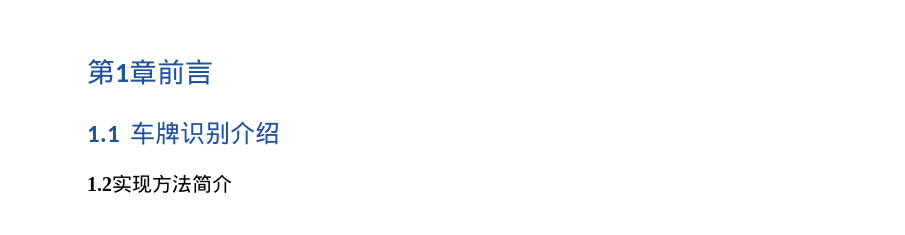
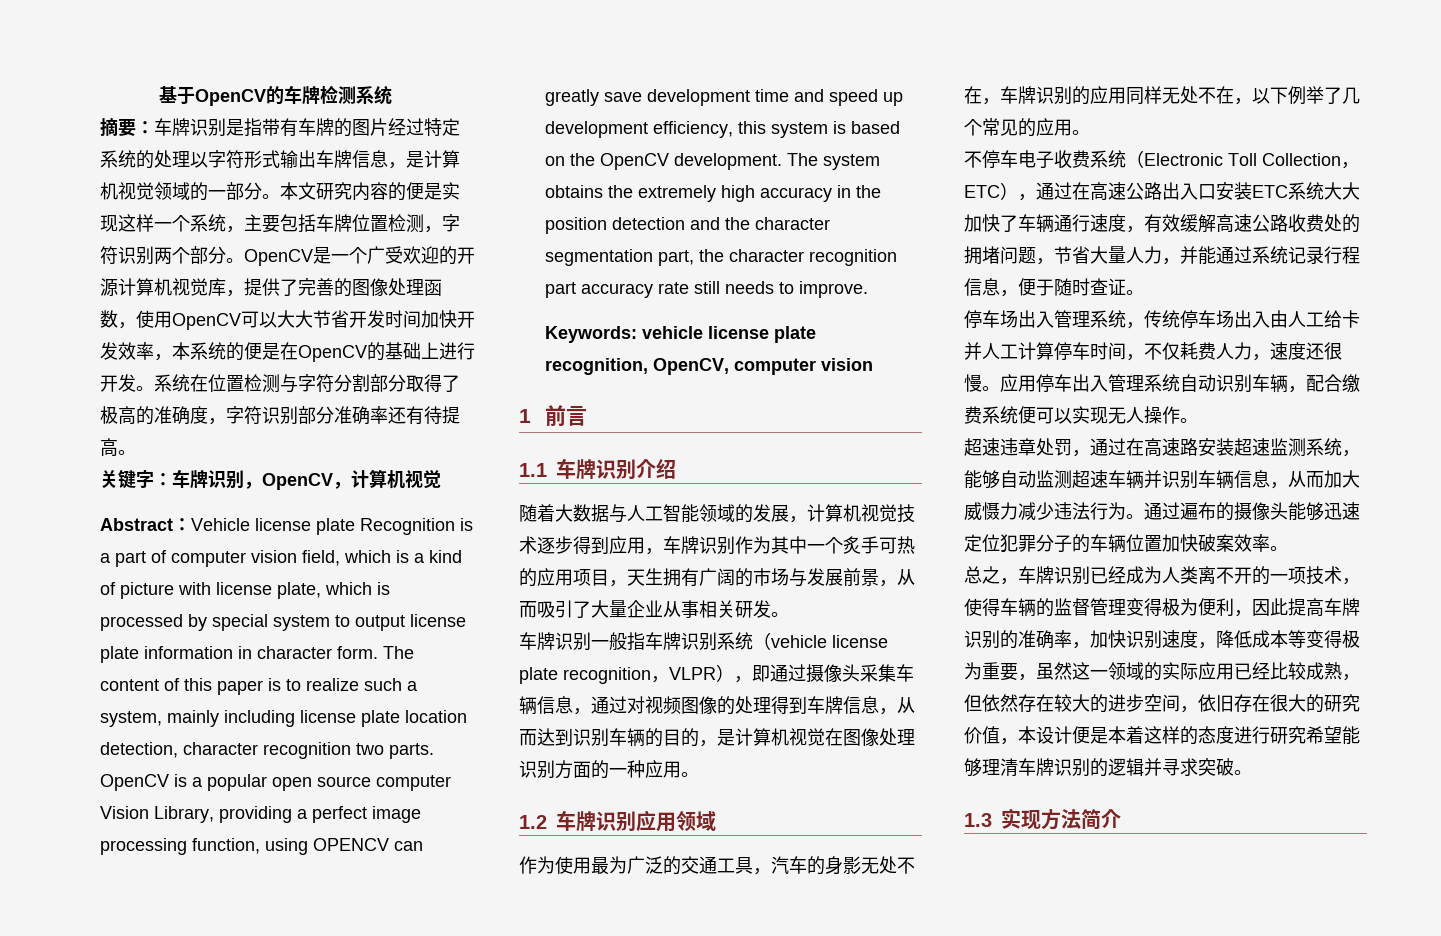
- 第1章前言
+ 基于OpenCV的车牌检测系统
+ 摘要：车牌识别是指带有车牌的图片经过特定系统的处理以字符形式输出车牌信息，是计算机视觉领域的一部分。本文研究内容的便是实现这样一个系统，主要包括车牌位置检测，字符识别两个部分。OpenCV是一个广受欢迎的开源计算机视觉库，提供了完善的图像处理函数，使用OpenCV可以大大节省开发时间加快开发效率，本系统的便是在OpenCV的基础上进行开发。系统在位置检测与字符分割部分取得了极高的准确度，字符识别部分准确率还有待提高。
+ 关键字：车牌识别，OpenCV，计算机视觉
+ Abstract：Vehicle license plate Recognition is a part of computer vision field, which is a kind of picture with license plate, which is processed by special system to output license plate information in character form. The content of this paper is to realize such a system, mainly including license plate location detection, character recognition two parts. OpenCV is a popular open source computer Vision Library, providing a perfect image processing function, using OPENCV can greatly save development time and speed up development efficiency, this system is based on the OpenCV development. The system obtains the extremely high accuracy in the position detection and the character segmentation part, the character recognition part accuracy rate still needs to improve.
+ Keywords: vehicle license plate recognition, OpenCV, computer vision
+ 1前言
- 1.2实现方法简介
+ 随着大数据与人工智能领域的发展，计算机视觉技术逐步得到应用，车牌识别作为其中一个炙手可热的应用项目，天生拥有广阔的市场与发展前景，从而吸引了大量企业从事相关研发。
+ 车牌识别一般指车牌识别系统（vehicle license plate recognition，VLPR），即通过摄像头采集车辆信息，通过对视频图像的处理得到车牌信息，从而达到识别车辆的目的，是计算机视觉在图像处理识别方面的一种应用。
+ 1.2车牌识别应用领域
+ 作为使用最为广泛的交通工具，汽车的身影无处不在，车牌识别的应用同样无处不在，以下例举了几个常见的应用。
+ 不停车电子收费系统（Electronic Toll Collection，ETC），通过在高速公路出入口安装ETC系统大大加快了车辆通行速度，有效缓解高速公路收费处的拥堵问题，节省大量人力，并能通过系统记录行程信息，便于随时查证。
+ 停车场出入管理系统，传统停车场出入由人工给卡并人工计算停车时间，不仅耗费人力，速度还很慢。应用停车出入管理系统自动识别车辆，配合缴费系统便可以实现无人操作。
+ 超速违章处罚，通过在高速路安装超速监测系统，能够自动监测超速车辆并识别车辆信息，从而加大威慑力减少违法行为。通过遍布的摄像头能够迅速定位犯罪分子的车辆位置加快破案效率。
+ 总之，车牌识别已经成为人类离不开的一项技术，使得车辆的监督管理变得极为便利，因此提高车牌识别的准确率，加快识别速度，降低成本等变得极为重要，虽然这一领域的实际应用已经比较成熟，但依然存在较大的进步空间，依旧存在很大的研究价值，本设计便是本着这样的态度进行研究希望能够理清车牌识别的逻辑并寻求突破。
+ 1.3实现方法简介

